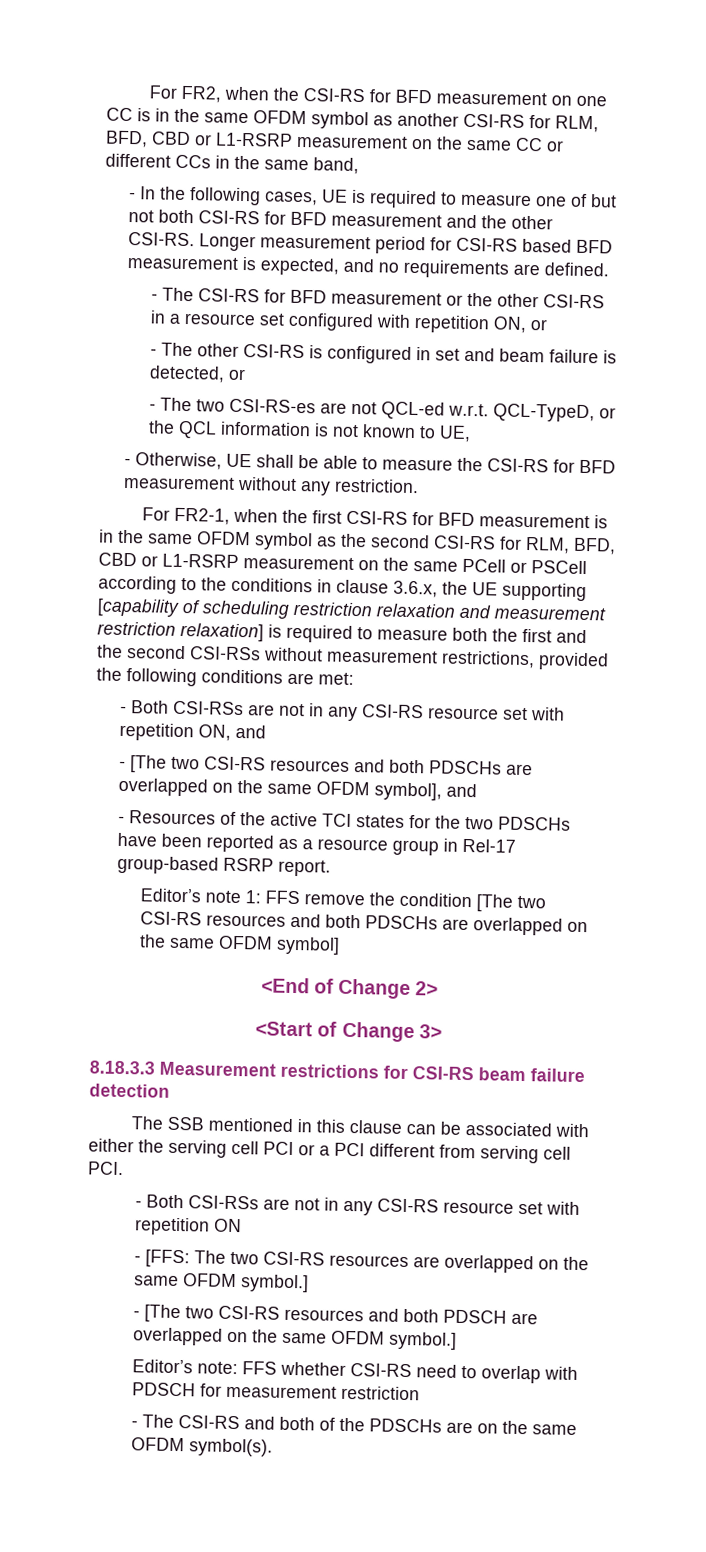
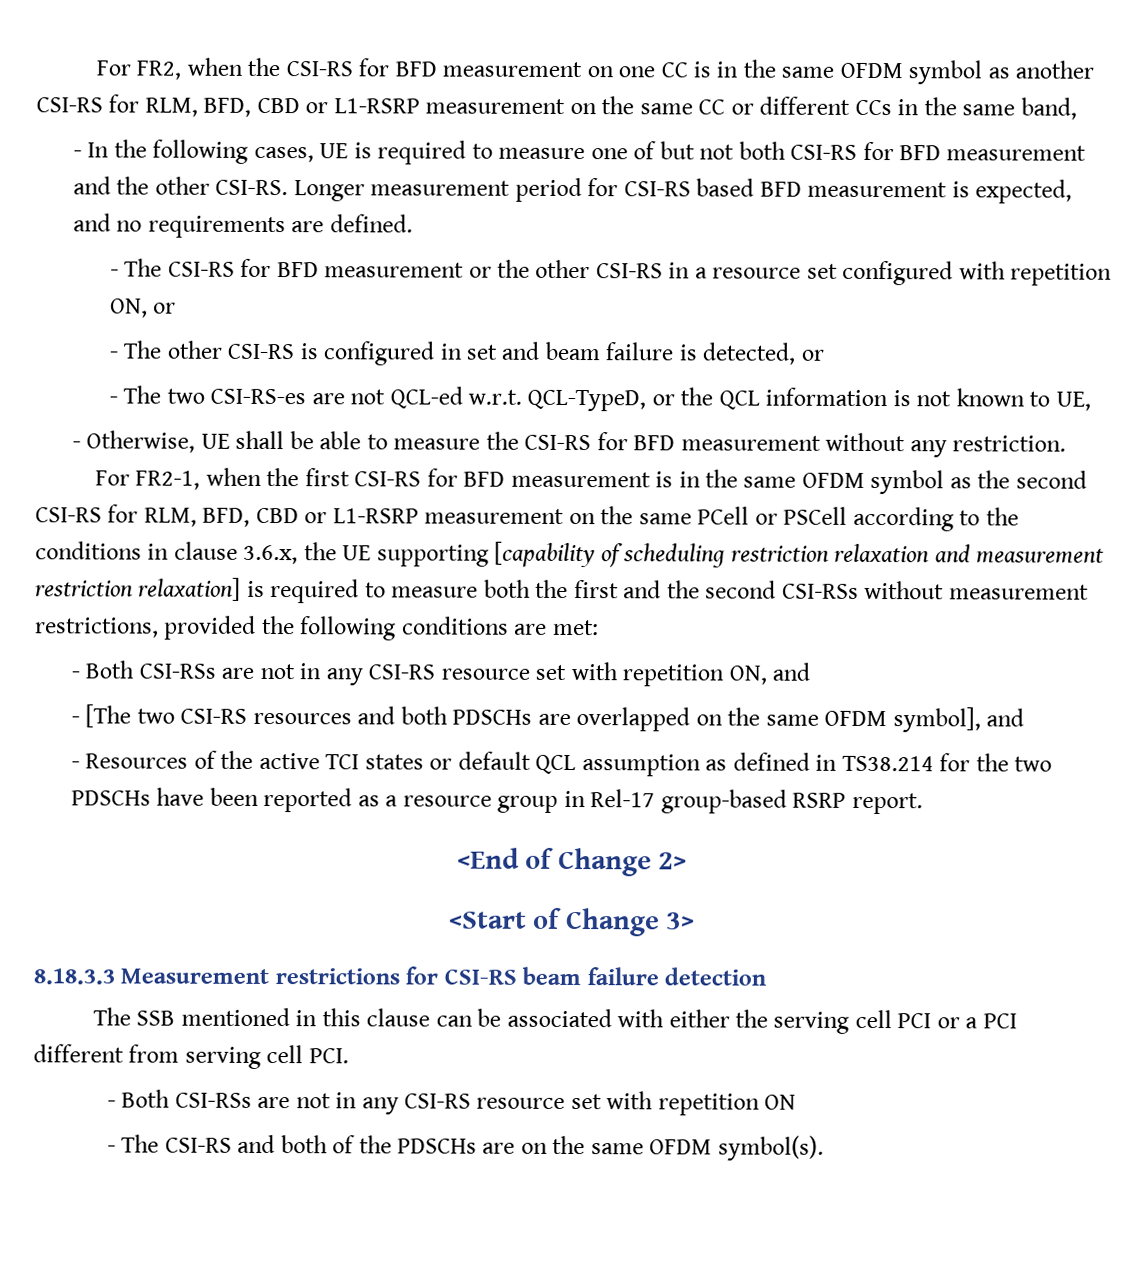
- - Resources of the active TCI states for the two PDSCHs have been reported as a resource group in Rel-17 group-based RSRP report.
+ - Resources of the active TCI states or default QCL assumption as defined in TS38.214 for the two PDSCHs have been reported as a resource group in Rel-17 group-based RSRP report.
- Editor’s note 1: FFS remove the condition [The two CSI-RS resources and both PDSCHs are overlapped on the same OFDM symbol]
- - [FFS: The two CSI-RS resources are overlapped on the same OFDM symbol.]
- - [The two CSI-RS resources and both PDSCH are overlapped on the same OFDM symbol.]
- Editor’s note: FFS whether CSI-RS need to overlap with PDSCH for measurement restriction

